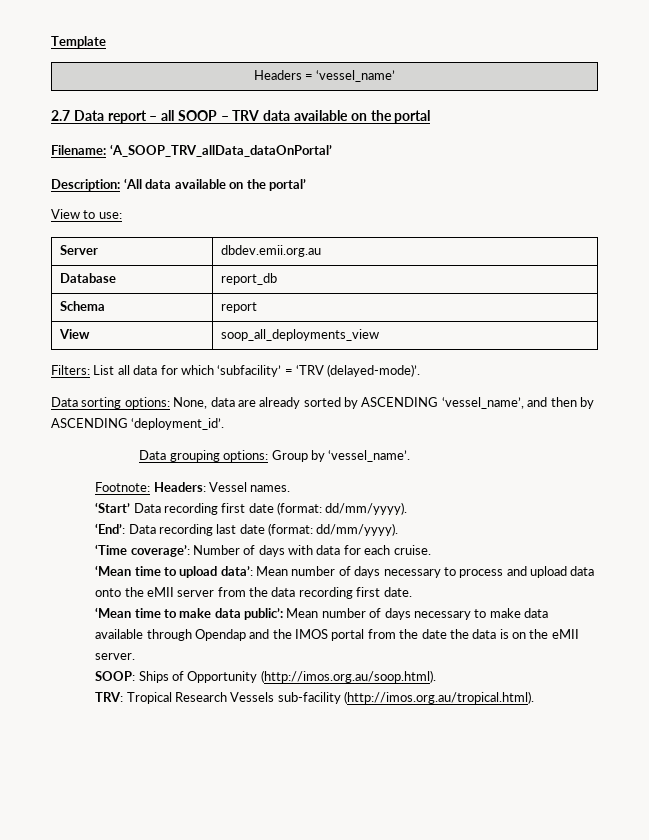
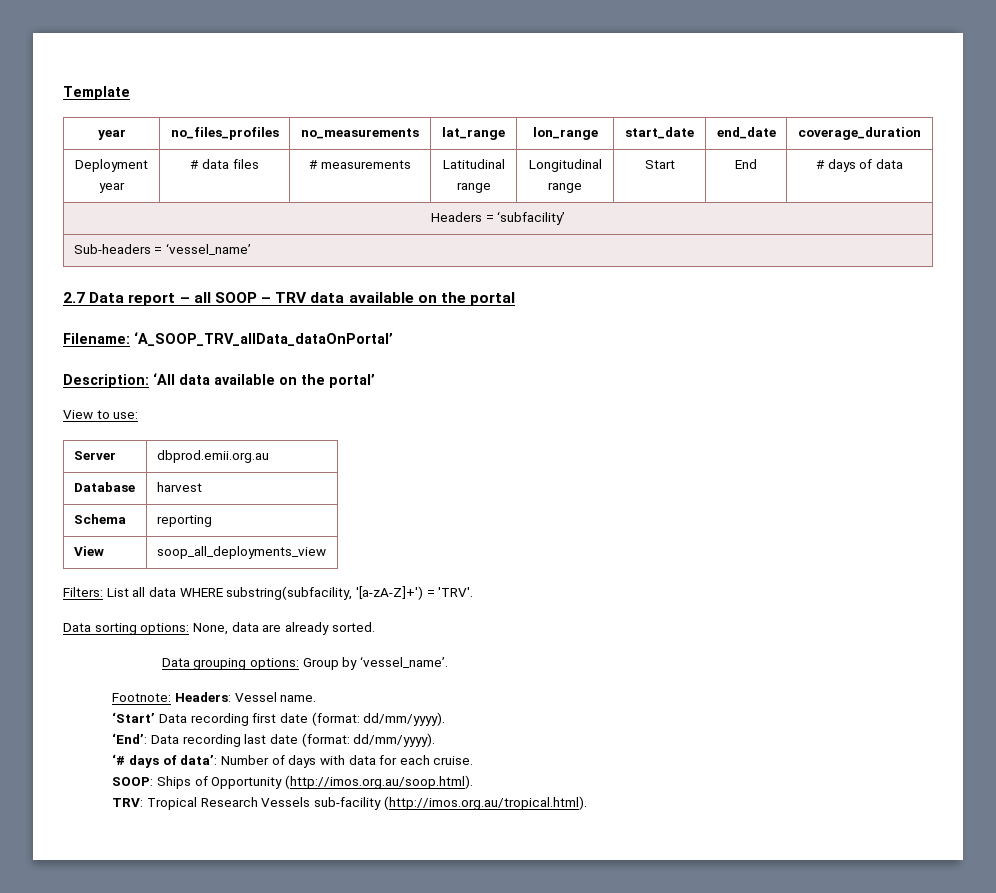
+ year | no_files_profiles | no_measurements | lat_range | lon_range | start_date | end_date | coverage_duration
+ Deployment year | # data files | # measurements | Latitudinal range | Longitudinal range | Start | End | # days of data
- Headers = ‘vessel_name’
+ Headers = ‘subfacility’
+ Sub-headers = ‘vessel_name’
- Server | dbdev.emii.org.au
+ Server | dbprod.emii.org.au
- Database | report_db
+ Database | harvest
- Schema | report
+ Schema | reporting
- Filters: List all data for which ‘subfacility’ = ‘TRV (delayed-mode)’.
+ Filters: List all data WHERE substring(subfacility, '[a-zA-Z]+') = 'TRV'.
- Data sorting options: None, data are already sorted by ASCENDING ‘vessel_name’, and then by ASCENDING ‘deployment_id’.
+ Data sorting options: None, data are already sorted.
- Footnote: Headers: Vessel names.
+ Footnote: Headers: Vessel name.
- ‘Time coverage’: Number of days with data for each cruise.
+ ‘# days of data’: Number of days with data for each cruise.
- ‘Mean time to upload data’: Mean number of days necessary to process and upload data onto the eMII server from the data recording first date.
- ‘Mean time to make data public’: Mean number of days necessary to make data available through Opendap and the IMOS portal from the date the data is on the eMII server.

